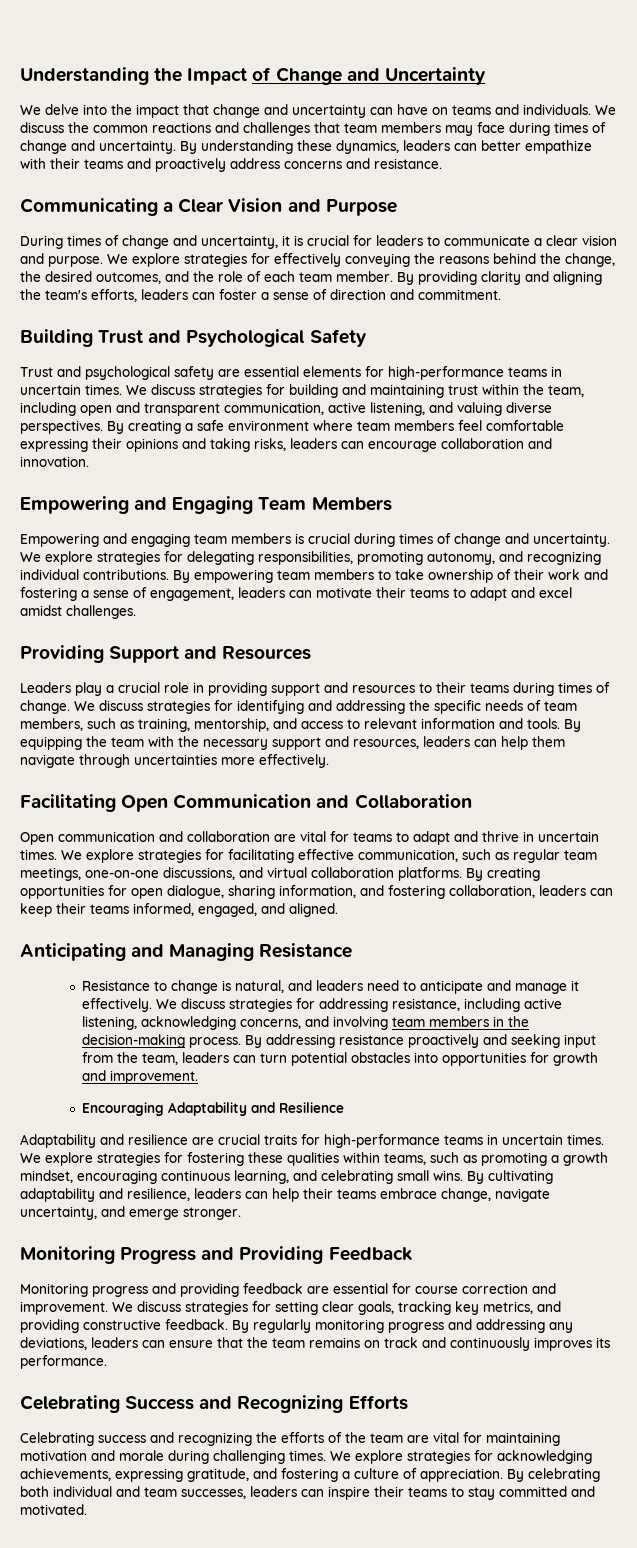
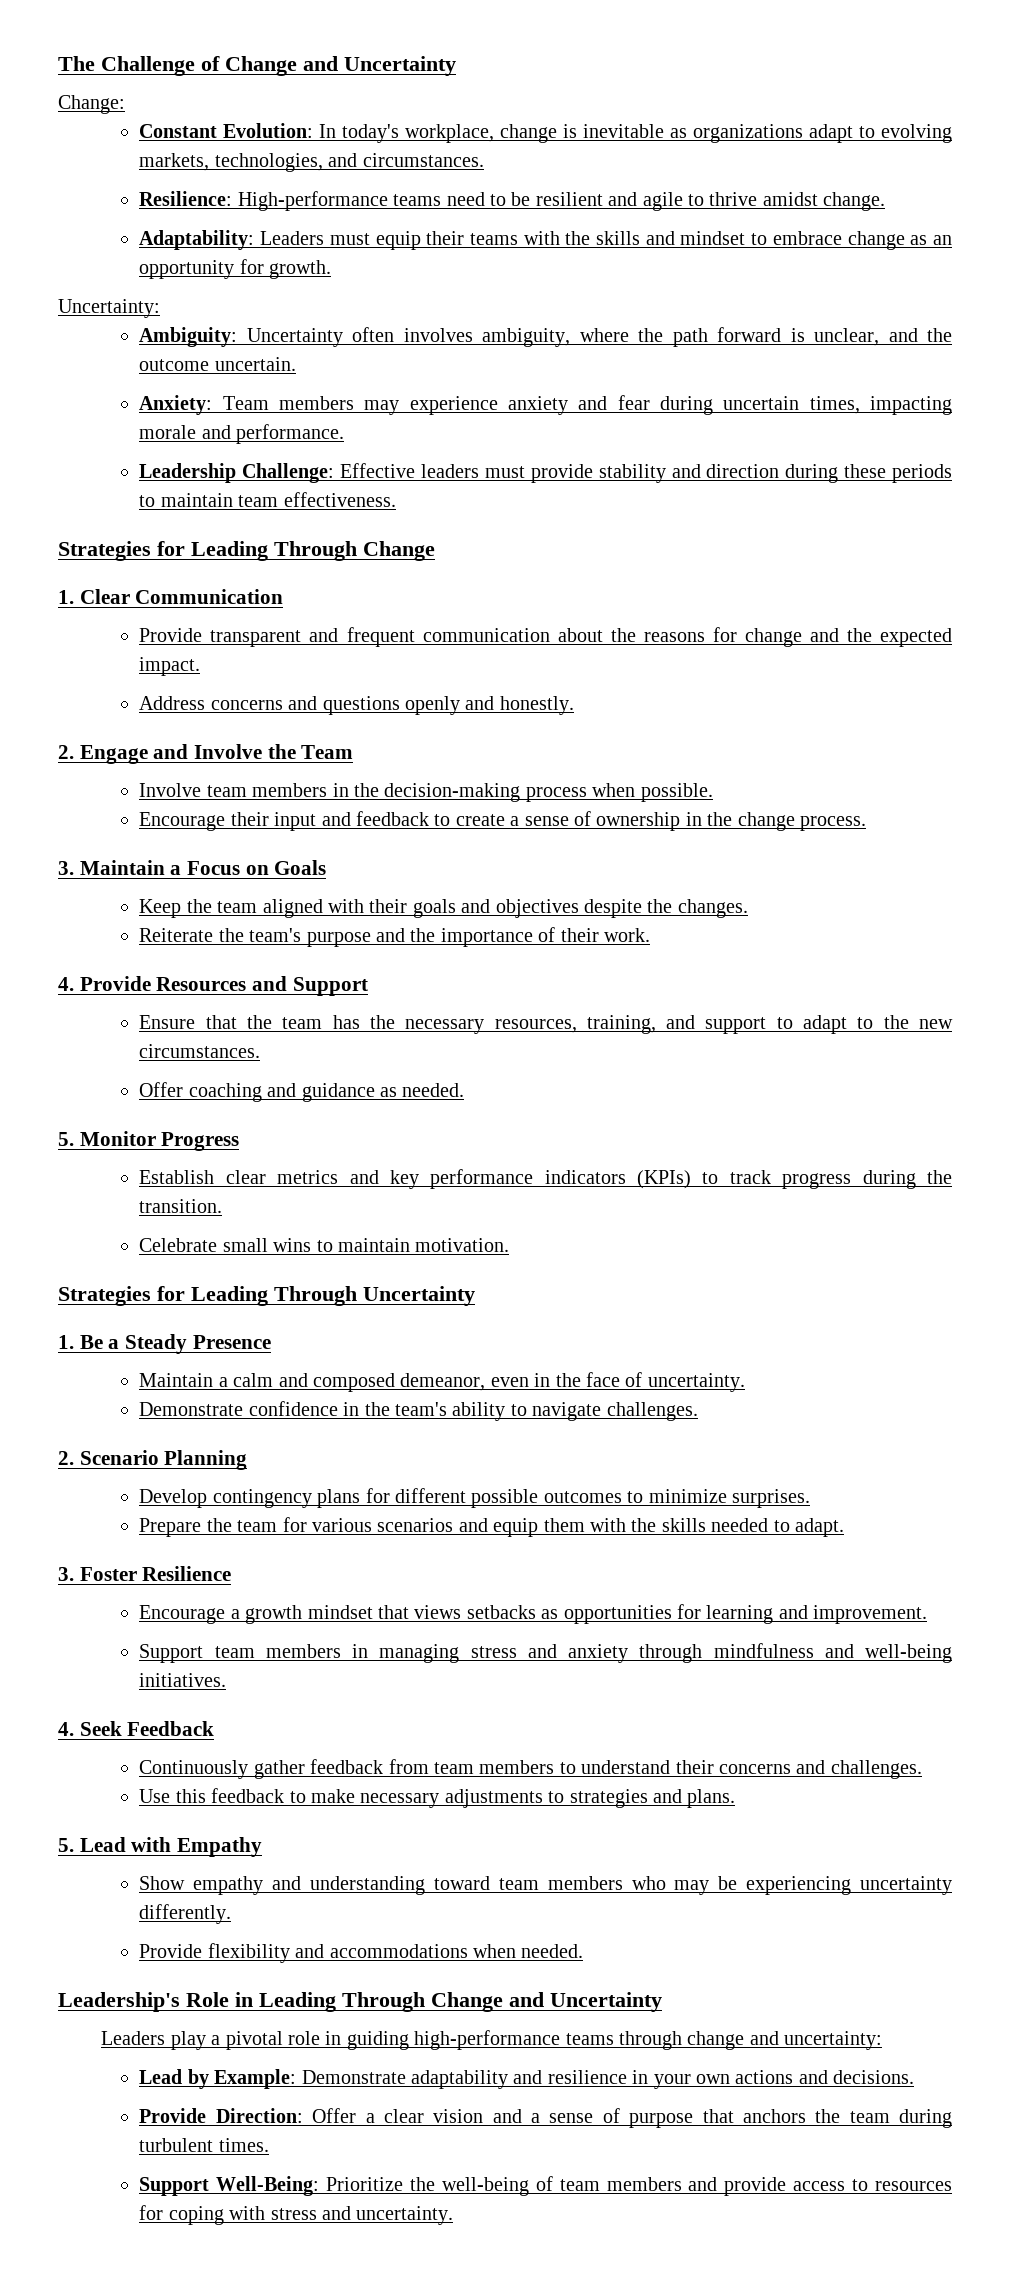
- Understanding the Impact of Change and Uncertainty
+ The Challenge of Change and Uncertainty
- We delve into the impact that change and uncertainty can have on teams and individuals. We discuss the common reactions and challenges that team members may face during times of change and uncertainty. By understanding these dynamics, leaders can better empathize with their teams and proactively address concerns and resistance.
- Communicating a Clear Vision and Purpose
- During times of change and uncertainty, it is crucial for leaders to communicate a clear vision and purpose. We explore strategies for effectively conveying the reasons behind the change, the desired outcomes, and the role of each team member. By providing clarity and aligning the team's efforts, leaders can foster a sense of direction and commitment.
- Building Trust and Psychological Safety
- Trust and psychological safety are essential elements for high-performance teams in uncertain times. We discuss strategies for building and maintaining trust within the team, including open and transparent communication, active listening, and valuing diverse perspectives. By creating a safe environment where team members feel comfortable expressing their opinions and taking risks, leaders can encourage collaboration and innovation.
- Empowering and Engaging Team Members
- Empowering and engaging team members is crucial during times of change and uncertainty. We explore strategies for delegating responsibilities, promoting autonomy, and recognizing individual contributions. By empowering team members to take ownership of their work and fostering a sense of engagement, leaders can motivate their teams to adapt and excel amidst challenges.
- Providing Support and Resources
- Leaders play a crucial role in providing support and resources to their teams during times of change. We discuss strategies for identifying and addressing the specific needs of team members, such as training, mentorship, and access to relevant information and tools. By equipping the team with the necessary support and resources, leaders can help them navigate through uncertainties more effectively.
- Facilitating Open Communication and Collaboration
- Open communication and collaboration are vital for teams to adapt and thrive in uncertain times. We explore strategies for facilitating effective communication, such as regular team meetings, one-on-one discussions, and virtual collaboration platforms. By creating opportunities for open dialogue, sharing information, and fostering collaboration, leaders can keep their teams informed, engaged, and aligned.
- Anticipating and Managing Resistance
- Resistance to change is natural, and leaders need to anticipate and manage it effectively. We discuss strategies for addressing resistance, including active listening, acknowledging concerns, and involving team members in the decision-making process. By addressing resistance proactively and seeking input from the team, leaders can turn potential obstacles into opportunities for growth and improvement.
+ Change:
+ Constant Evolution: In today's workplace, change is inevitable as organizations adapt to evolving markets, technologies, and circumstances.
+ Resilience: High-performance teams need to be resilient and agile to thrive amidst change.
+ Adaptability: Leaders must equip their teams with the skills and mindset to embrace change as an opportunity for growth.
+ Uncertainty:
+ Ambiguity: Uncertainty often involves ambiguity, where the path forward is unclear, and the outcome uncertain.
+ Anxiety: Team members may experience anxiety and fear during uncertain times, impacting morale and performance.
+ Leadership Challenge: Effective leaders must provide stability and direction during these periods to maintain team effectiveness.
+ Strategies for Leading Through Change
+ 1. Clear Communication
+ Provide transparent and frequent communication about the reasons for change and the expected impact.
+ Address concerns and questions openly and honestly.
+ 2. Engage and Involve the Team
+ Involve team members in the decision-making process when possible.
+ Encourage their input and feedback to create a sense of ownership in the change process.
+ 3. Maintain a Focus on Goals
+ Keep the team aligned with their goals and objectives despite the changes.
+ Reiterate the team's purpose and the importance of their work.
+ 4. Provide Resources and Support
+ Ensure that the team has the necessary resources, training, and support to adapt to the new circumstances.
+ Offer coaching and guidance as needed.
+ 5. Monitor Progress
+ Establish clear metrics and key performance indicators (KPIs) to track progress during the transition.
+ Celebrate small wins to maintain motivation.
+ Strategies for Leading Through Uncertainty
+ 1. Be a Steady Presence
+ Maintain a calm and composed demeanor, even in the face of uncertainty.
+ Demonstrate confidence in the team's ability to navigate challenges.
+ 2. Scenario Planning
+ Develop contingency plans for different possible outcomes to minimize surprises.
+ Prepare the team for various scenarios and equip them with the skills needed to adapt.
+ 3. Foster Resilience
+ Encourage a growth mindset that views setbacks as opportunities for learning and improvement.
- Encouraging Adaptability and Resilience
- Adaptability and resilience are crucial traits for high-performance teams in uncertain times. We explore strategies for fostering these qualities within teams, such as promoting a growth mindset, encouraging continuous learning, and celebrating small wins. By cultivating adaptability and resilience, leaders can help their teams embrace change, navigate uncertainty, and emerge stronger.
- Monitoring Progress and Providing Feedback
- Monitoring progress and providing feedback are essential for course correction and improvement. We discuss strategies for setting clear goals, tracking key metrics, and providing constructive feedback. By regularly monitoring progress and addressing any deviations, leaders can ensure that the team remains on track and continuously improves its performance.
- Celebrating Success and Recognizing Efforts
- Celebrating success and recognizing the efforts of the team are vital for maintaining motivation and morale during challenging times. We explore strategies for acknowledging achievements, expressing gratitude, and fostering a culture of appreciation. By celebrating both individual and team successes, leaders can inspire their teams to stay committed and motivated.
+ Support team members in managing stress and anxiety through mindfulness and well-being initiatives.
+ 4. Seek Feedback
+ Continuously gather feedback from team members to understand their concerns and challenges.
+ Use this feedback to make necessary adjustments to strategies and plans.
+ 5. Lead with Empathy
+ Show empathy and understanding toward team members who may be experiencing uncertainty differently.
+ Provide flexibility and accommodations when needed.
+ Leadership's Role in Leading Through Change and Uncertainty
+ Leaders play a pivotal role in guiding high-performance teams through change and uncertainty:
+ Lead by Example: Demonstrate adaptability and resilience in your own actions and decisions.
+ Provide Direction: Offer a clear vision and a sense of purpose that anchors the team during turbulent times.
+ Support Well-Being: Prioritize the well-being of team members and provide access to resources for coping with stress and uncertainty.

